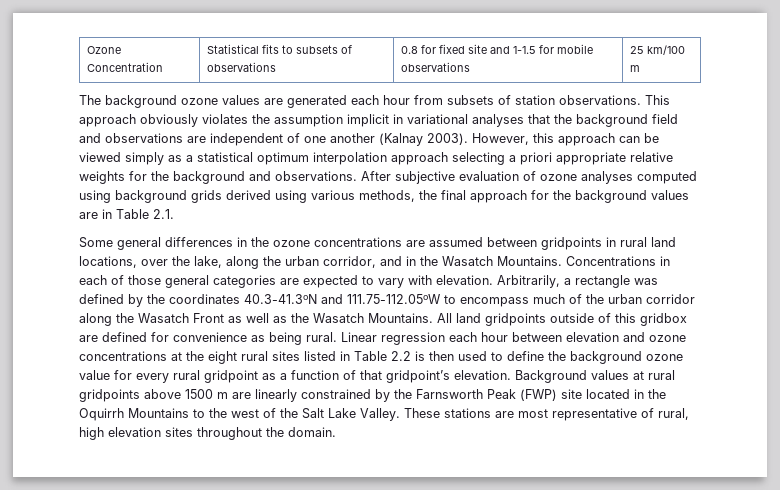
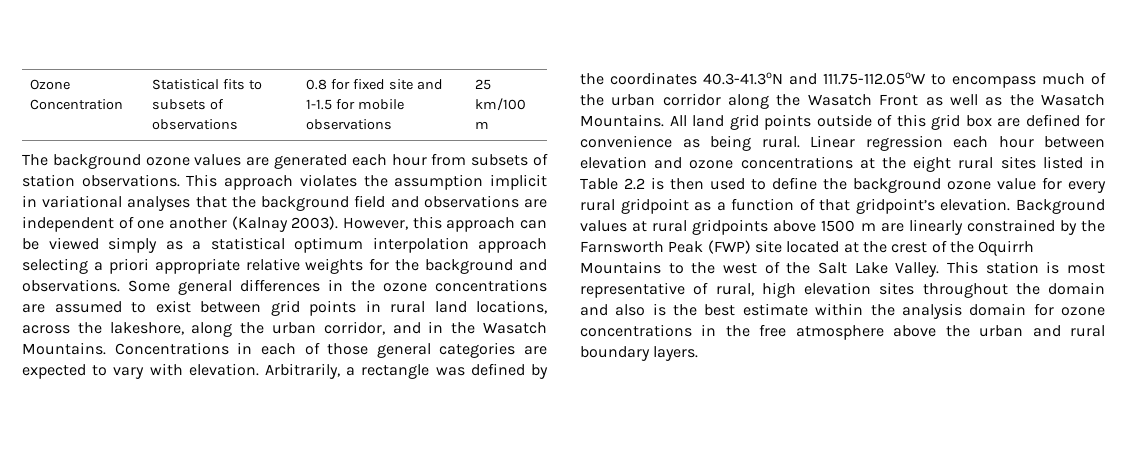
- This approach obviously violates the assumption implicit in variational analyses that the background field and observations are independent of one another (Kalnay 2003).
+ This approach violates the assumption implicit in variational analyses that the background field and observations are independent of one another (Kalnay 2003).
- However, this approach can be viewed simply as a statistical optimum interpolation approach selecting a priori appropriate relative weights for the background and observations. After subjective evaluation of ozone analyses computed using background grids derived using various methods, the final approach for the background values are in Table 2.1.
- Some general differences in the ozone concentrations are assumed between gridpoints in rural land locations, over the lake, along the urban corridor, and in the Wasatch Mountains.
+ However, this approach can be viewed simply as a statistical optimum interpolation approach selecting a priori appropriate relative weights for the background and observations. Some general differences in the ozone concentrations are assumed to exist between grid points in rural land locations, across the lakeshore, along the urban corridor, and in the Wasatch Mountains.
- All land gridpoints outside of this gridbox are defined for convenience as being rural.
+ All land grid points outside of this grid box are defined for convenience as being rural.
- Background values at rural gridpoints above 1500 m are linearly constrained by the Farnsworth Peak (FWP) site located in the Oquirrh Mountains to the west of the Salt Lake Valley.
+ Background values at rural gridpoints above 1500 m are linearly constrained by the Farnsworth Peak (FWP) site located at the crest of the Oquirrh Mountains to the west of the Salt Lake Valley.
- These stations are most representative of rural, high elevation sites throughout the domain.
+ This station is most representative of rural, high elevation sites throughout the domain and also is the best estimate within the analysis domain for ozone concentrations in the free atmosphere above the urban and rural boundary layers.

